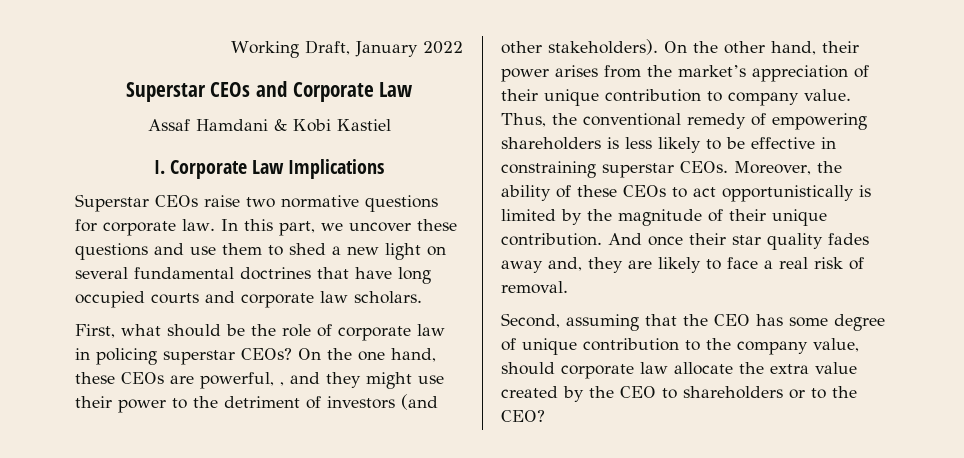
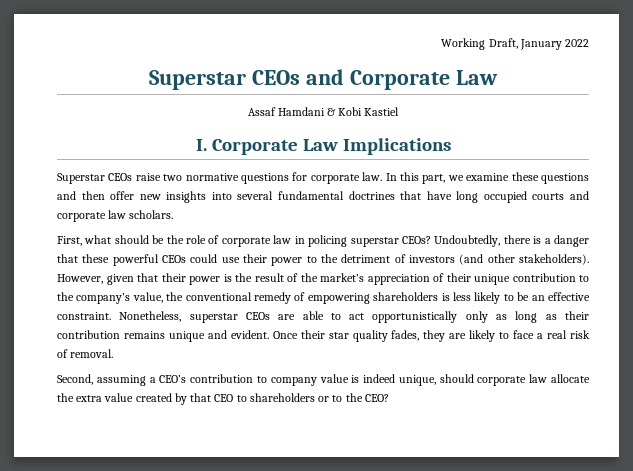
- In this part, we uncover these questions and use them to shed a new light on several fundamental doctrines that have long occupied courts and corporate law scholars.
+ In this part, we examine these questions and then offer new insights into several fundamental doctrines that have long occupied courts and corporate law scholars.
- On the one hand, these CEOs are powerful, , and they might use their power to the detriment of investors (and other stakeholders).
+ Undoubtedly, there is a danger that these powerful CEOs could use their power to the detriment of investors (and other stakeholders).
- On the other hand, their power arises from the market’s appreciation of their unique contribution to company value. Thus, the conventional remedy of empowering shareholders is less likely to be effective in constraining superstar CEOs. Moreover, the ability of these CEOs to act opportunistically is limited by the magnitude of their unique contribution. And once their star quality fades away and, they are likely to face a real risk of removal.
+ However, given that their power is the result of the market’s appreciation of their unique contribution to the company’s value, the conventional remedy of empowering shareholders is less likely to be an effective constraint. Nonetheless, superstar CEOs are able to act opportunistically only as long as their contribution remains unique and evident. Once their star quality fades, they are likely to face a real risk of removal.
- Second, assuming that the CEO has some degree of unique contribution to the company value, should corporate law allocate the extra value created by the CEO to shareholders or to the CEO?
+ Second, assuming a CEO’s contribution to company value is indeed unique, should corporate law allocate the extra value created by that CEO to shareholders or to the CEO?

